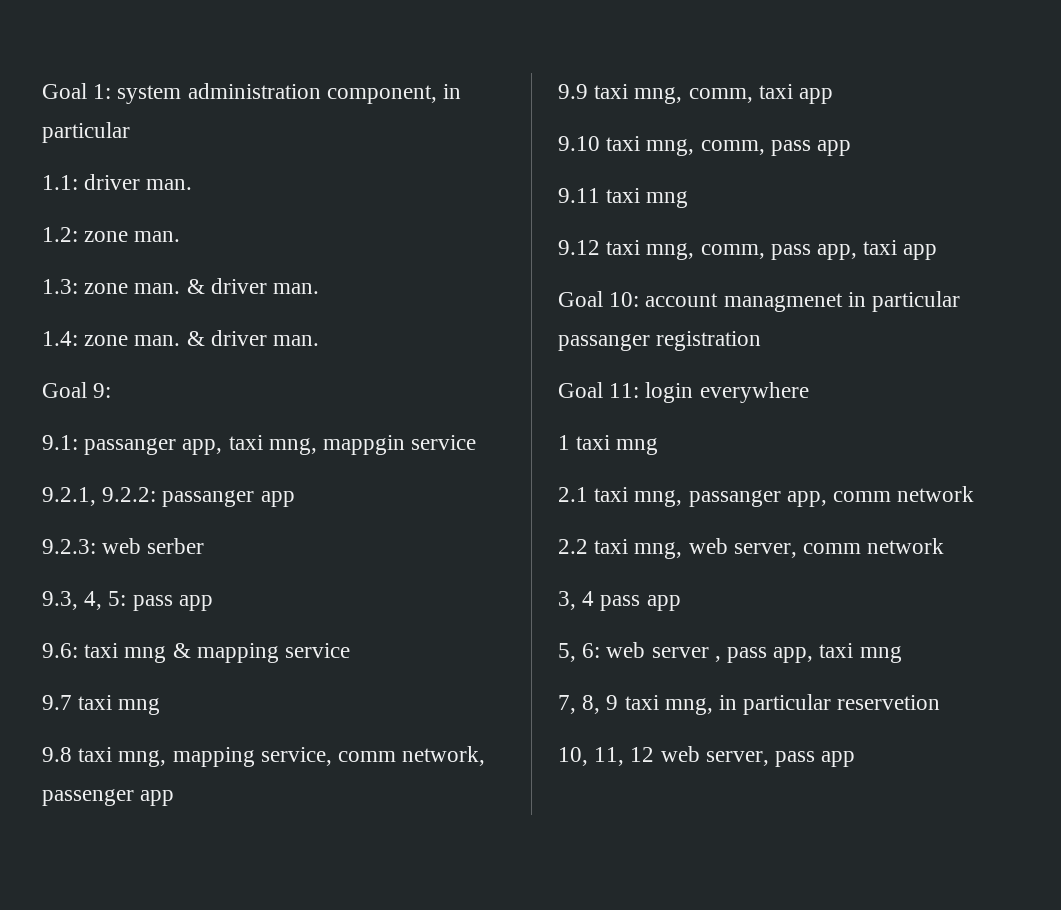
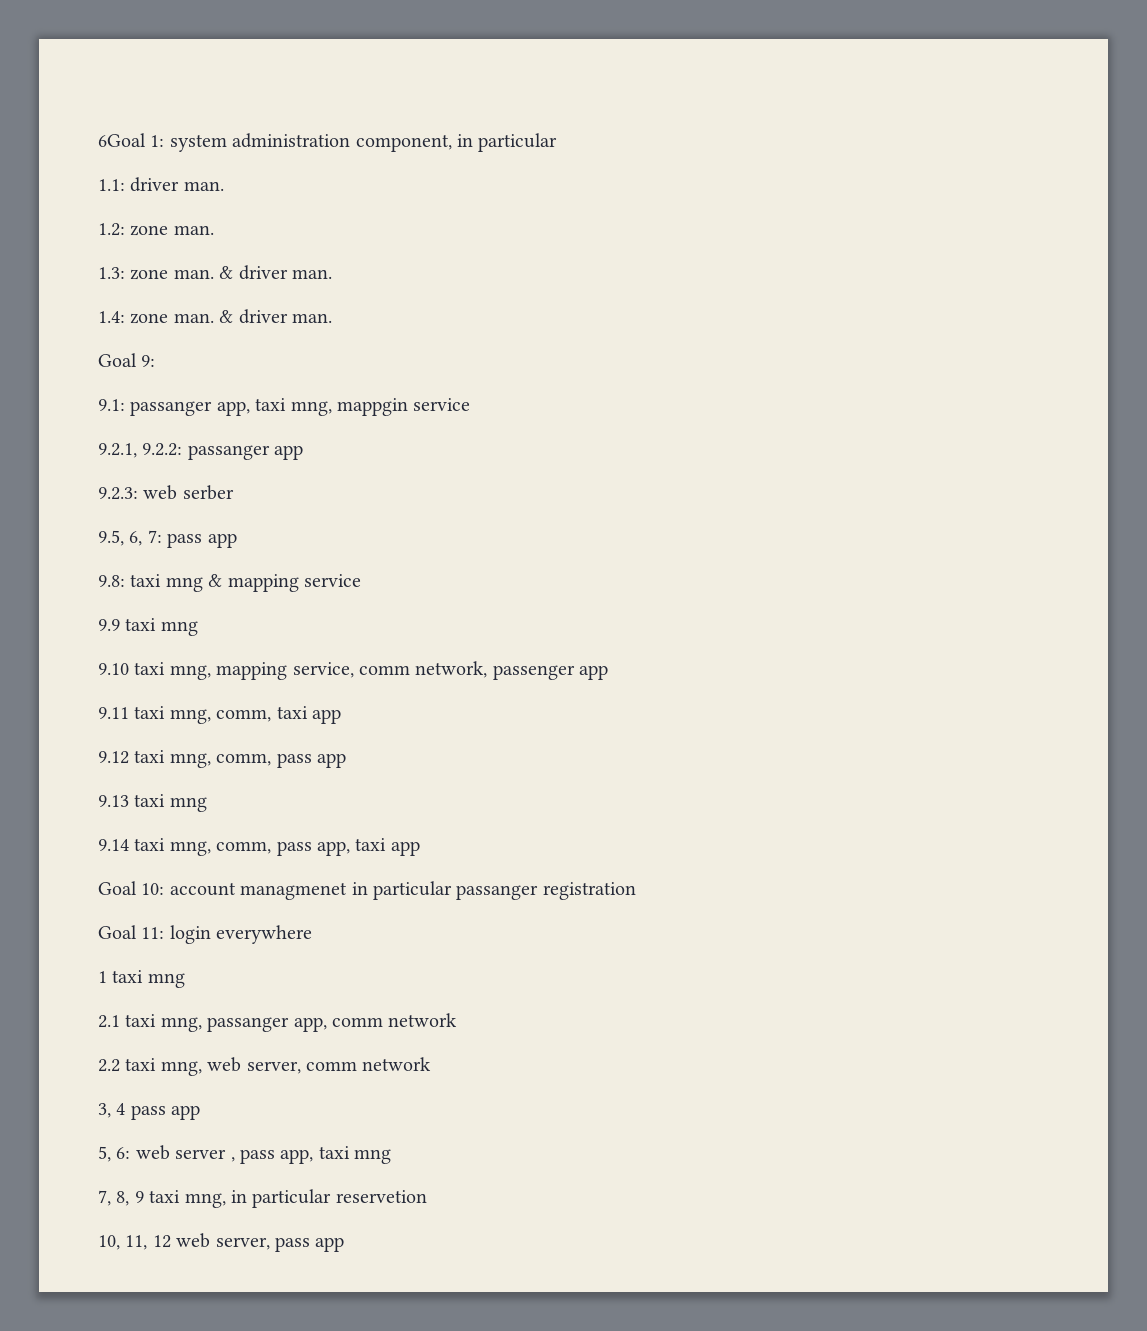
- Goal 1: system administration component, in particular
+ 6Goal 1: system administration component, in particular
- 9.3, 4, 5: pass app
- 9.6: taxi mng & mapping service
+ 9.5, 6, 7: pass app
+ 9.8: taxi mng & mapping service
- 9.7 taxi mng
- 9.8 taxi mng, mapping service, comm network, passenger app
+ 9.9 taxi mng
+ 9.10 taxi mng, mapping service, comm network, passenger app
- 9.9 taxi mng, comm, taxi app
+ 9.11 taxi mng, comm, taxi app
- 9.10 taxi mng, comm, pass app
+ 9.12 taxi mng, comm, pass app
- 9.11 taxi mng
- 9.12 taxi mng, comm, pass app, taxi app
+ 9.13 taxi mng
+ 9.14 taxi mng, comm, pass app, taxi app

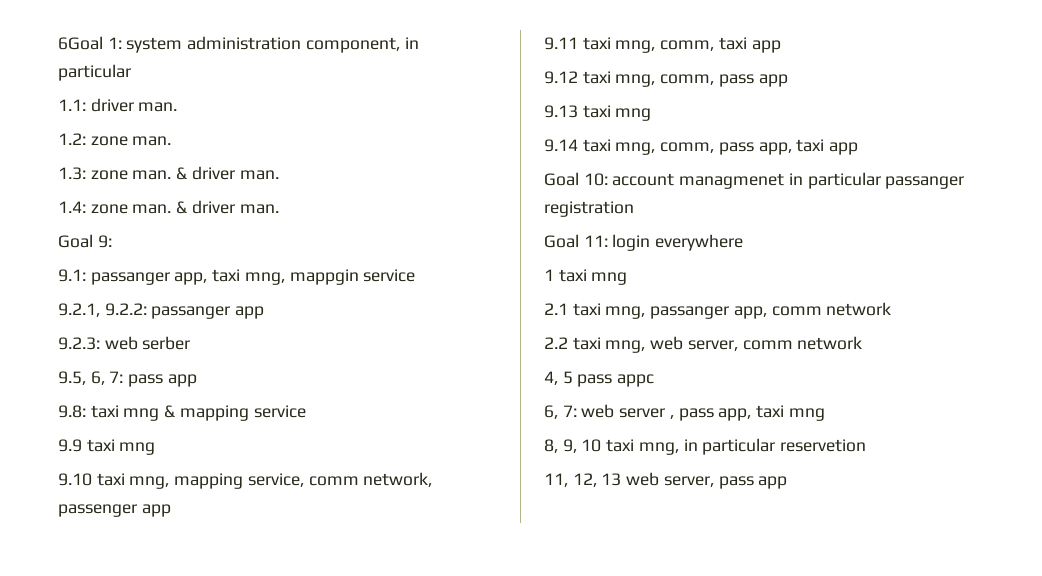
- 3, 4 pass app
- 5, 6: web server , pass app, taxi mng
+ 4, 5 pass appc
+ 6, 7: web server , pass app, taxi mng
- 7, 8, 9 taxi mng, in particular reservetion
+ 8, 9, 10 taxi mng, in particular reservetion
- 10, 11, 12 web server, pass app
+ 11, 12, 13 web server, pass app

